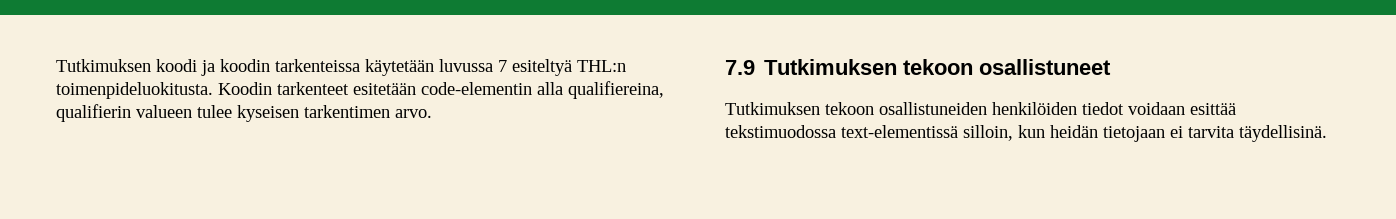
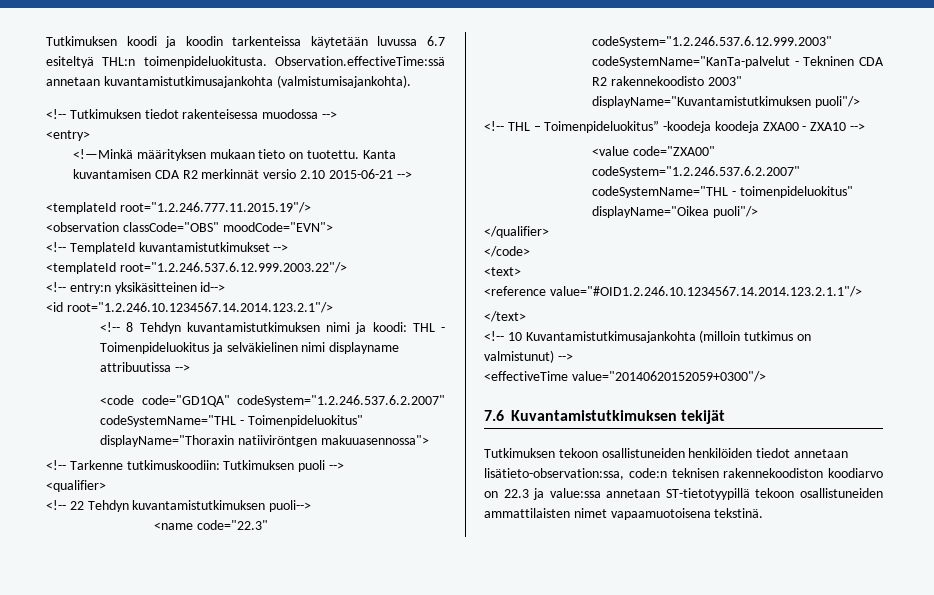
- Tutkimuksen koodi ja koodin tarkenteissa käytetään luvussa 7 esiteltyä THL:n toimenpideluokitusta.
+ Tutkimuksen koodi ja koodin tarkenteissa käytetään luvussa 6.7 esiteltyä THL:n toimenpideluokitusta.
- Koodin tarkenteet esitetään code-elementin alla qualifiereina, qualifierin valueen tulee kyseisen tarkentimen arvo.
- 7.9 Tutkimuksen tekoon osallistuneet
+ Observation.effectiveTime:ssä annetaan kuvantamistutkimusajankohta (valmistumisajankohta).
+ <!-- Tutkimuksen tiedot rakenteisessa muodossa -->
+ <entry>
+ <!—Minkä määrityksen mukaan tieto on tuotettu. Kanta kuvantamisen CDA R2 merkinnät versio 2.10 2015-06-21 -->
+ <templateId root="1.2.246.777.11.2015.19"/>
+ <observation classCode="OBS" moodCode="EVN">
+ <!-- TemplateId kuvantamistutkimukset -->
+ <templateId root="1.2.246.537.6.12.999.2003.22"/>
+ <!-- entry:n yksikäsitteinen id-->
+ <id root="1.2.246.10.1234567.14.2014.123.2.1"/>
+ <!-- 8 Tehdyn kuvantamistutkimuksen nimi ja koodi: THL - Toimenpideluokitus ja selväkielinen nimi displayname attribuutissa -->
+ <code code="GD1QA" codeSystem="1.2.246.537.6.2.2007" codeSystemName="THL - Toimenpideluokitus" displayName="Thoraxin natiiviröntgen makuuasennossa">
+ <!-- Tarkenne tutkimuskoodiin: Tutkimuksen puoli -->
+ <qualifier>
+ <!-- 22 Tehdyn kuvantamistutkimuksen puoli-->
+ <name code="22.3" codeSystem="1.2.246.537.6.12.999.2003" codeSystemName="KanTa-palvelut - Tekninen CDA R2 rakennekoodisto 2003" displayName="Kuvantamistutkimuksen puoli"/>
+ <!-- THL – Toimenpideluokitus” -koodeja koodeja ZXA00 - ZXA10 -->
+ <value code="ZXA00" codeSystem="1.2.246.537.6.2.2007" codeSystemName="THL - toimenpideluokitus" displayName="Oikea puoli"/>
+ </qualifier>
+ </code>
+ <text>
+ <reference value="#OID1.2.246.10.1234567.14.2014.123.2.1.1"/>
+ </text>
+ <!-- 10 Kuvantamistutkimusajankohta (milloin tutkimus on valmistunut) -->
+ <effectiveTime value="20140620152059+0300"/>
+ 7.6 Kuvantamistutkimuksen tekijät
- Tutkimuksen tekoon osallistuneiden henkilöiden tiedot voidaan esittää tekstimuodossa text-elementissä silloin, kun heidän tietojaan ei tarvita täydellisinä.
+ Tutkimuksen tekoon osallistuneiden henkilöiden tiedot annetaan lisätieto-observation:ssa, code:n teknisen rakennekoodiston koodiarvo on 22.3 ja value:ssa annetaan ST-tietotyypillä tekoon osallistuneiden ammattilaisten nimet vapaamuotoisena tekstinä.

